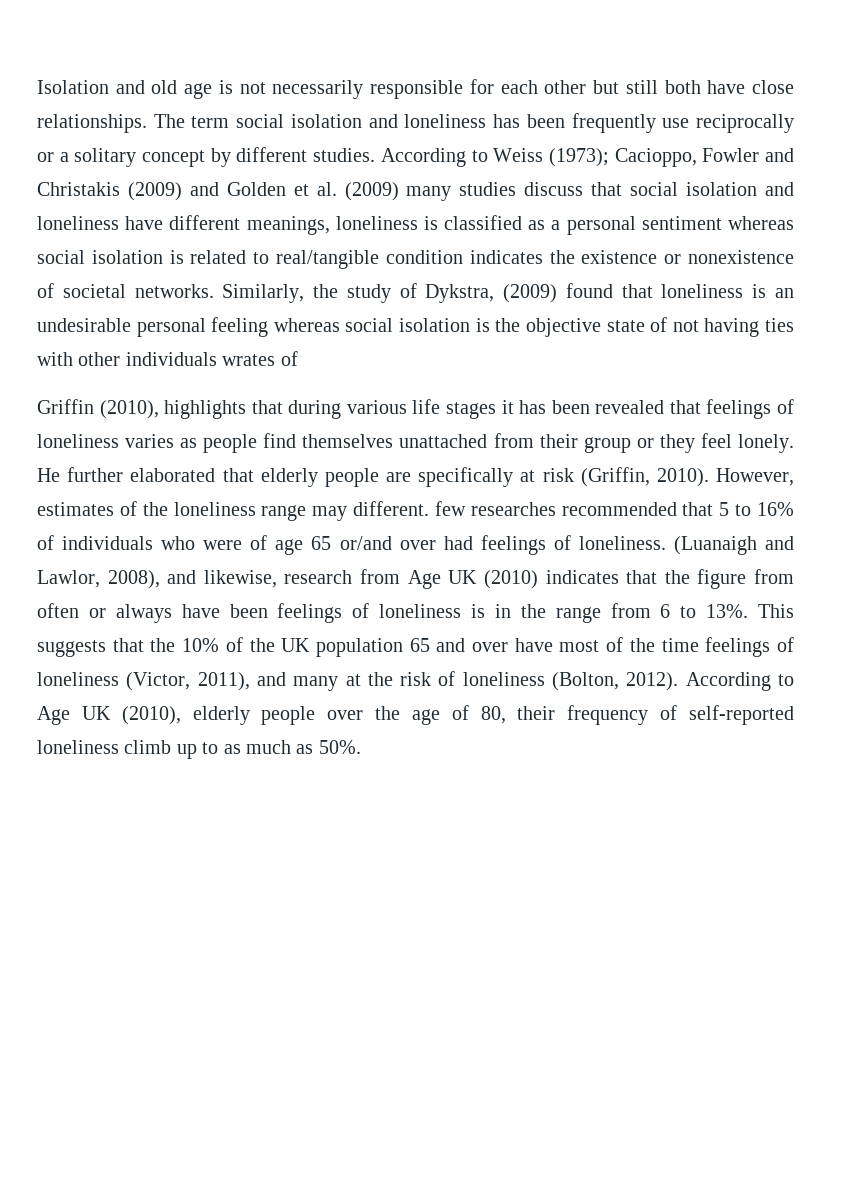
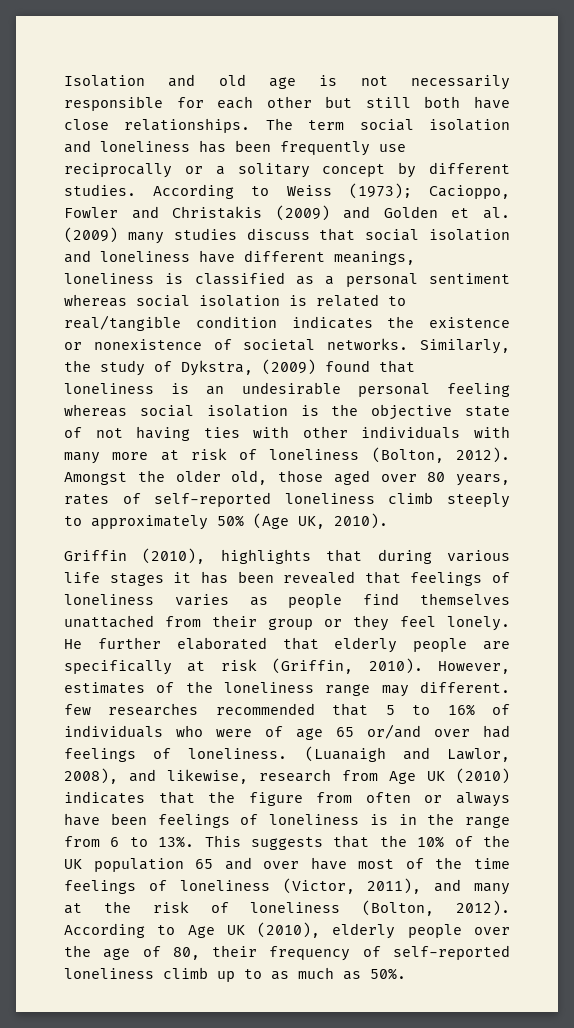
- Similarly, the study of Dykstra, (2009) found that loneliness is an undesirable personal feeling whereas social isolation is the objective state of not having ties with other individuals wrates of
+ Similarly, the study of Dykstra, (2009) found that loneliness is an undesirable personal feeling whereas social isolation is the objective state of not having ties with other individuals with many more at risk of loneliness (Bolton, 2012). Amongst the older old, those aged over 80 years, rates of self-reported loneliness climb steeply to approximately 50% (Age UK, 2010).

